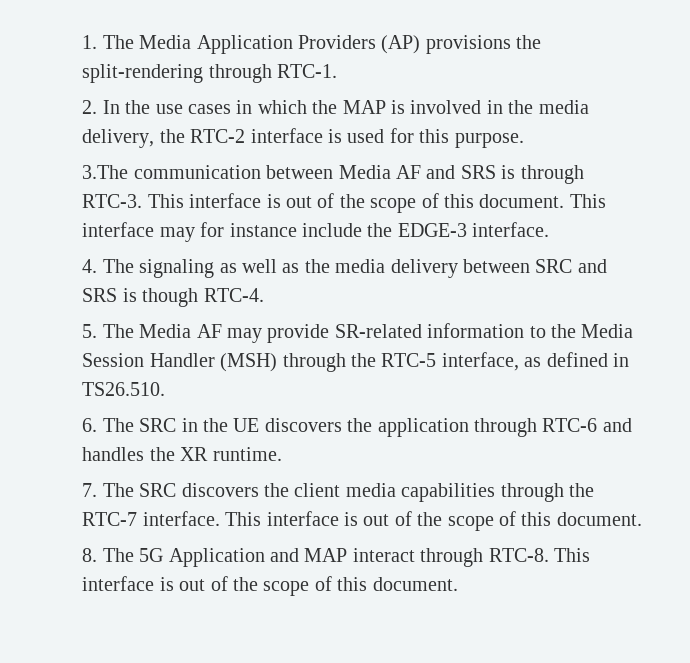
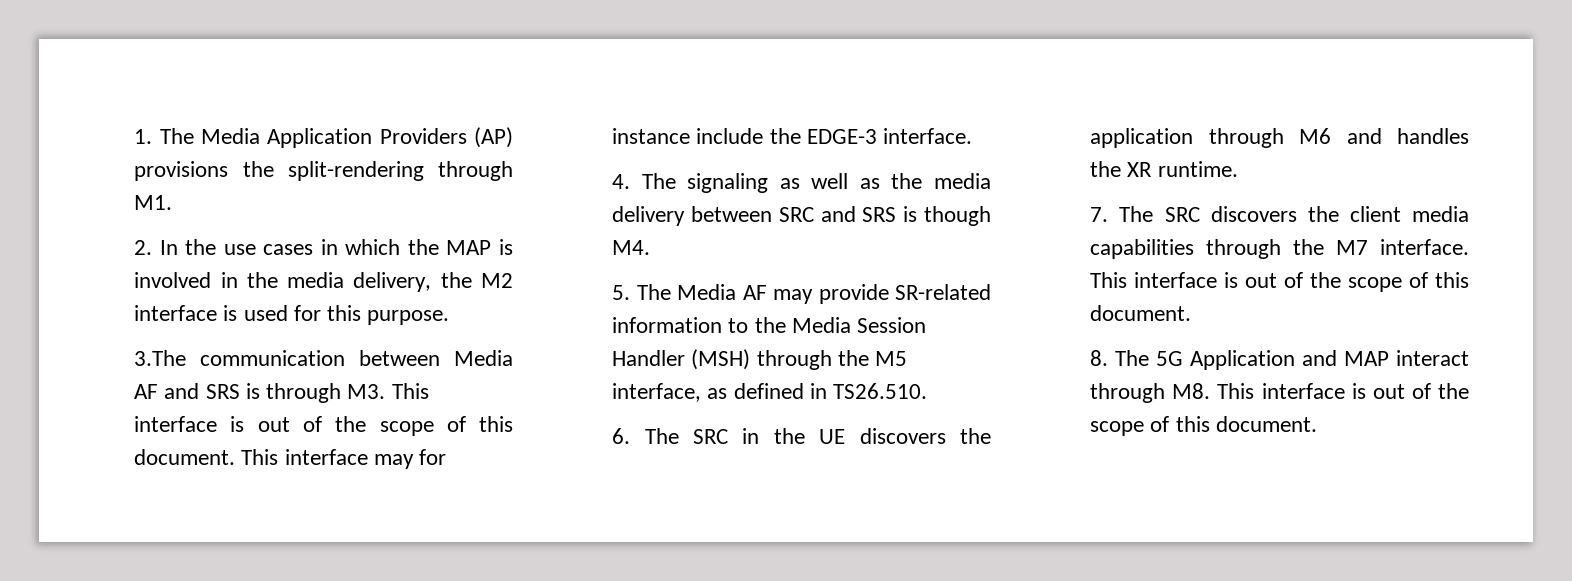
- 1. The Media Application Providers (AP) provisions the split-rendering through RTC-1.
+ 1. The Media Application Providers (AP) provisions the split-rendering through M1.
- 2. In the use cases in which the MAP is involved in the media delivery, the RTC-2 interface is used for this purpose.
+ 2. In the use cases in which the MAP is involved in the media delivery, the M2 interface is used for this purpose.
- 3.The communication between Media AF and SRS is through RTC-3. This interface is out of the scope of this document.
+ 3.The communication between Media AF and SRS is through M3. This interface is out of the scope of this document.
- 4. The signaling as well as the media delivery between SRC and SRS is though RTC-4.
+ 4. The signaling as well as the media delivery between SRC and SRS is though M4.
- 5. The Media AF may provide SR-related information to the Media Session Handler (MSH) through the RTC-5 interface, as defined in TS26.510.
+ 5. The Media AF may provide SR-related information to the Media Session Handler (MSH) through the M5 interface, as defined in TS26.510.
- 6. The SRC in the UE discovers the application through RTC-6 and handles the XR runtime.
+ 6. The SRC in the UE discovers the application through M6 and handles the XR runtime.
- 7. The SRC discovers the client media capabilities through the RTC-7 interface.
+ 7. The SRC discovers the client media capabilities through the M7 interface.
- 8. The 5G Application and MAP interact through RTC-8. This interface is out of the scope of this document.
+ 8. The 5G Application and MAP interact through M8. This interface is out of the scope of this document.

